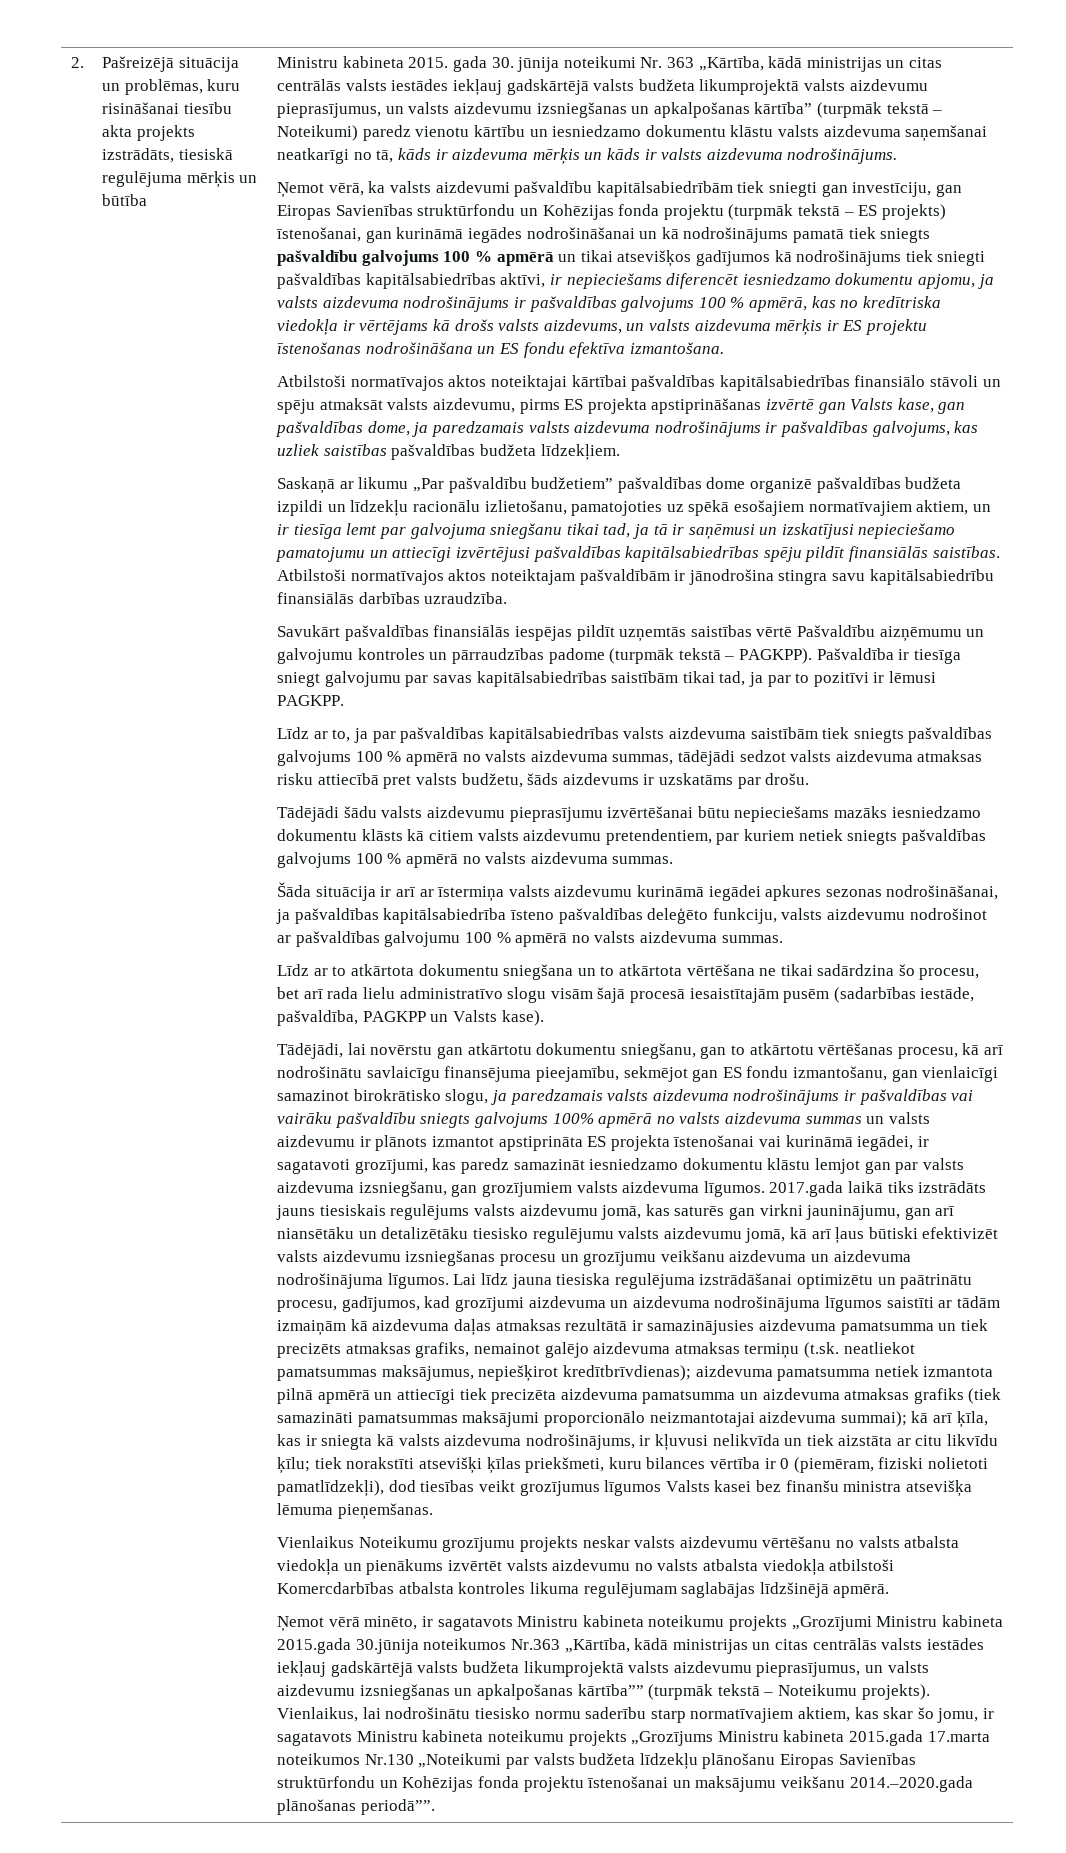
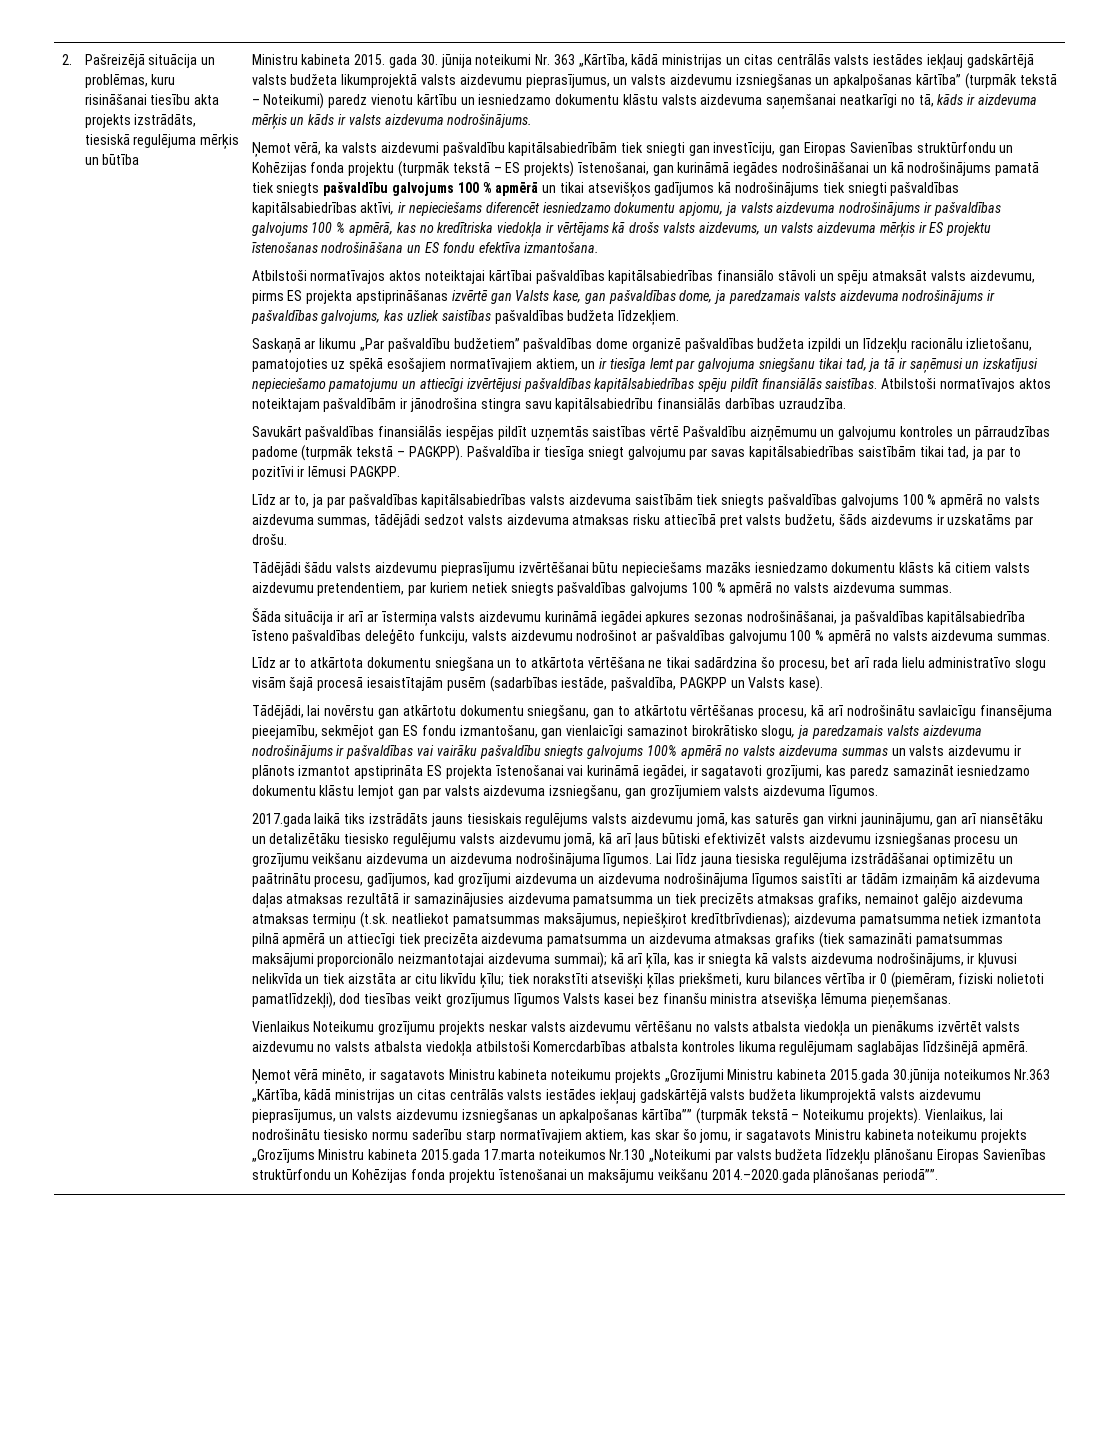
- Tādējādi, lai novērstu gan atkārtotu dokumentu sniegšanu, gan to atkārtotu vērtēšanas procesu, kā arī nodrošinātu savlaicīgu finansējuma pieejamību, sekmējot gan ES fondu izmantošanu, gan vienlaicīgi samazinot birokrātisko slogu, ja paredzamais valsts aizdevuma nodrošinājums ir pašvaldības vai vairāku pašvaldību sniegts galvojums 100% apmērā no valsts aizdevuma summas un valsts aizdevumu ir plānots izmantot apstiprināta ES projekta īstenošanai vai kurināmā iegādei, ir sagatavoti grozījumi, kas paredz samazināt iesniedzamo dokumentu klāstu lemjot gan par valsts aizdevuma izsniegšanu, gan grozījumiem valsts aizdevuma līgumos. 2017.gada laikā tiks izstrādāts jauns tiesiskais regulējums valsts aizdevumu jomā, kas saturēs gan virkni jauninājumu, gan arī niansētāku un detalizētāku tiesisko regulējumu valsts aizdevumu jomā, kā arī ļaus būtiski efektivizēt valsts aizdevumu izsniegšanas procesu un grozījumu veikšanu aizdevuma un aizdevuma nodrošinājuma līgumos.
+ Tādējādi, lai novērstu gan atkārtotu dokumentu sniegšanu, gan to atkārtotu vērtēšanas procesu, kā arī nodrošinātu savlaicīgu finansējuma pieejamību, sekmējot gan ES fondu izmantošanu, gan vienlaicīgi samazinot birokrātisko slogu, ja paredzamais valsts aizdevuma nodrošinājums ir pašvaldības vai vairāku pašvaldību sniegts galvojums 100% apmērā no valsts aizdevuma summas un valsts aizdevumu ir plānots izmantot apstiprināta ES projekta īstenošanai vai kurināmā iegādei, ir sagatavoti grozījumi, kas paredz samazināt iesniedzamo dokumentu klāstu lemjot gan par valsts aizdevuma izsniegšanu, gan grozījumiem valsts aizdevuma līgumos.
+ 2017.gada laikā tiks izstrādāts jauns tiesiskais regulējums valsts aizdevumu jomā, kas saturēs gan virkni jauninājumu, gan arī niansētāku un detalizētāku tiesisko regulējumu valsts aizdevumu jomā, kā arī ļaus būtiski efektivizēt valsts aizdevumu izsniegšanas procesu un grozījumu veikšanu aizdevuma un aizdevuma nodrošinājuma līgumos.

